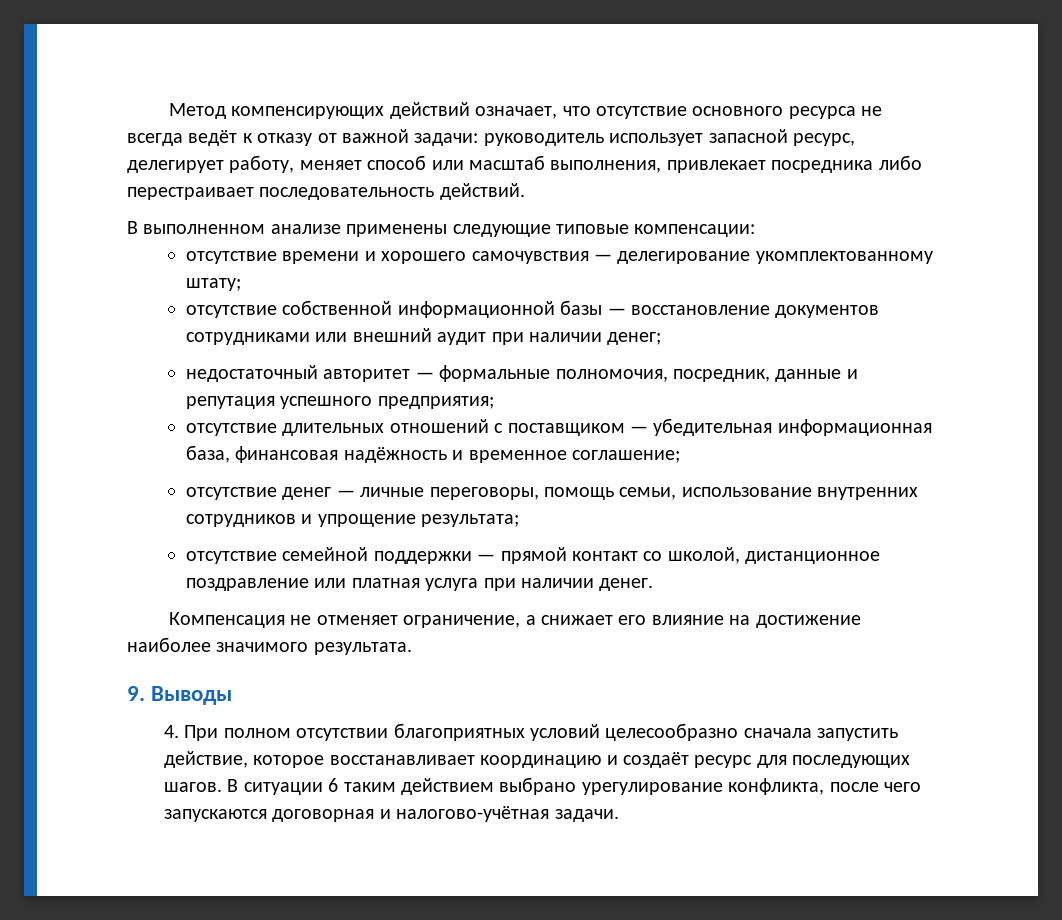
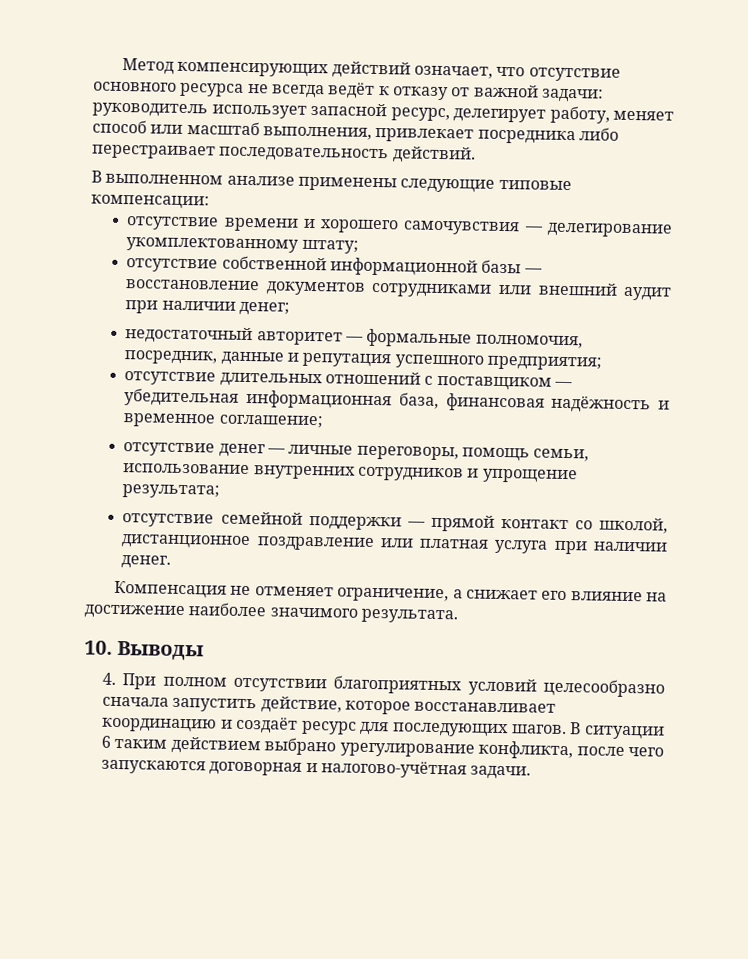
- 9. Выводы
+ 10. Выводы

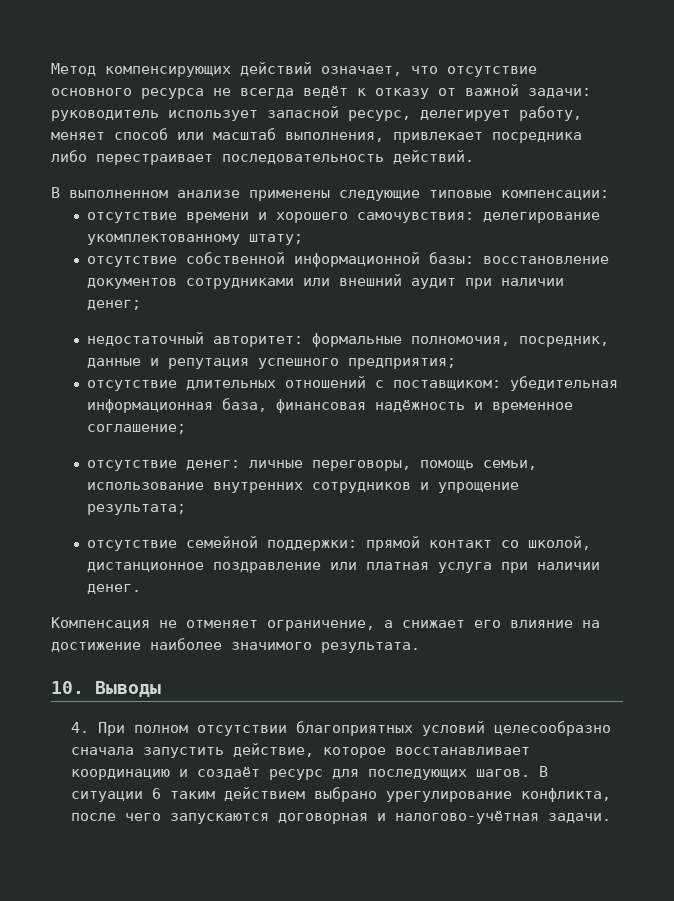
- отсутствие времени и хорошего самочувствия — делегирование укомплектованному штату;
+ отсутствие времени и хорошего самочувствия: делегирование укомплектованному штату;
- отсутствие собственной информационной базы — восстановление документов сотрудниками или внешний аудит при наличии денег;
+ отсутствие собственной информационной базы: восстановление документов сотрудниками или внешний аудит при наличии денег;
- недостаточный авторитет — формальные полномочия, посредник, данные и репутация успешного предприятия;
+ недостаточный авторитет: формальные полномочия, посредник, данные и репутация успешного предприятия;
- отсутствие длительных отношений с поставщиком — убедительная информационная база, финансовая надёжность и временное соглашение;
+ отсутствие длительных отношений с поставщиком: убедительная информационная база, финансовая надёжность и временное соглашение;
- отсутствие денег — личные переговоры, помощь семьи, использование внутренних сотрудников и упрощение результата;
+ отсутствие денег: личные переговоры, помощь семьи, использование внутренних сотрудников и упрощение результата;
- отсутствие семейной поддержки — прямой контакт со школой, дистанционное поздравление или платная услуга при наличии денег.
+ отсутствие семейной поддержки: прямой контакт со школой, дистанционное поздравление или платная услуга при наличии денег.

